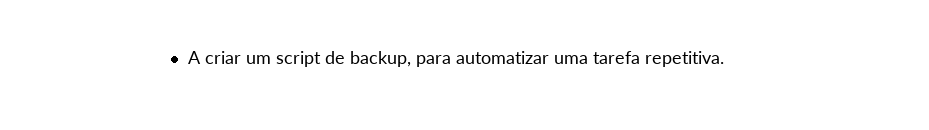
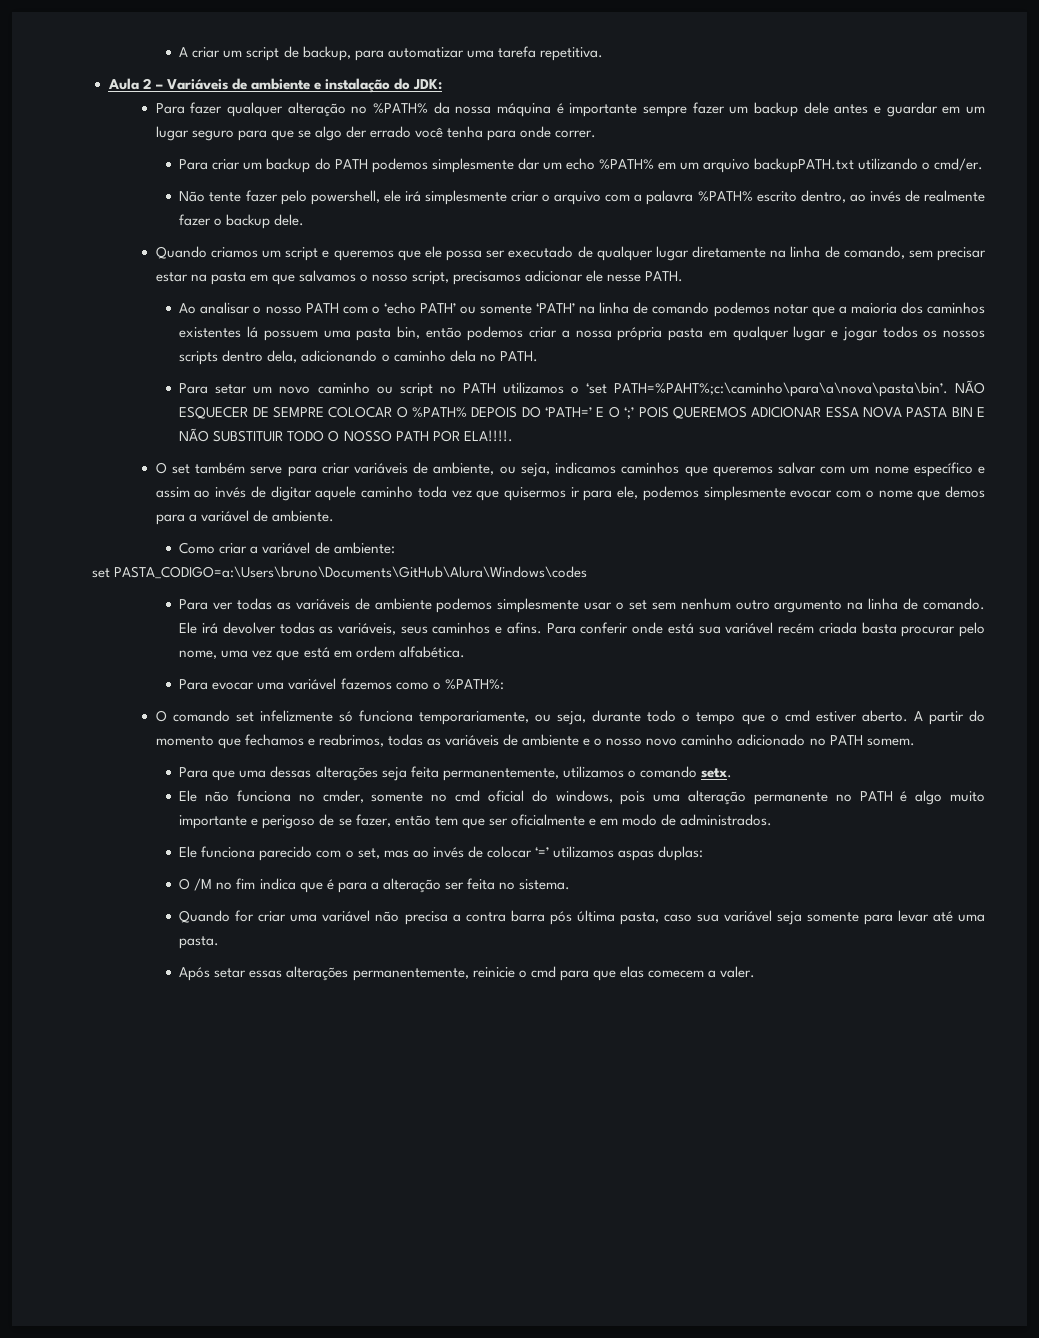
+ Aula 2 – Variáveis de ambiente e instalação do JDK:
+ Para fazer qualquer alteração no %PATH% da nossa máquina é importante sempre fazer um backup dele antes e guardar em um lugar seguro para que se algo der errado você tenha para onde correr.
+ Para criar um backup do PATH podemos simplesmente dar um echo %PATH% em um arquivo backupPATH.txt utilizando o cmd/er.
+ Não tente fazer pelo powershell, ele irá simplesmente criar o arquivo com a palavra %PATH% escrito dentro, ao invés de realmente fazer o backup dele.
+ Quando criamos um script e queremos que ele possa ser executado de qualquer lugar diretamente na linha de comando, sem precisar estar na pasta em que salvamos o nosso script, precisamos adicionar ele nesse PATH.
+ Ao analisar o nosso PATH com o ‘echo PATH’ ou somente ‘PATH’ na linha de comando podemos notar que a maioria dos caminhos existentes lá possuem uma pasta bin, então podemos criar a nossa própria pasta em qualquer lugar e jogar todos os nossos scripts dentro dela, adicionando o caminho dela no PATH.
+ Para setar um novo caminho ou script no PATH utilizamos o ‘set PATH=%PAHT%;c:\caminho\para\a\nova\pasta\bin’. NÃO ESQUECER DE SEMPRE COLOCAR O %PATH% DEPOIS DO ‘PATH=’ E O ‘;’ POIS QUEREMOS ADICIONAR ESSA NOVA PASTA BIN E NÃO SUBSTITUIR TODO O NOSSO PATH POR ELA!!!!.
+ O set também serve para criar variáveis de ambiente, ou seja, indicamos caminhos que queremos salvar com um nome específico e assim ao invés de digitar aquele caminho toda vez que quisermos ir para ele, podemos simplesmente evocar com o nome que demos para a variável de ambiente.
+ Como criar a variável de ambiente:
+ set PASTA_CODIGO=a:\Users\bruno\Documents\GitHub\Alura\Windows\codes
+ Para ver todas as variáveis de ambiente podemos simplesmente usar o set sem nenhum outro argumento na linha de comando. Ele irá devolver todas as variáveis, seus caminhos e afins. Para conferir onde está sua variável recém criada basta procurar pelo nome, uma vez que está em ordem alfabética.
+ Para evocar uma variável fazemos como o %PATH%:
+ O comando set infelizmente só funciona temporariamente, ou seja, durante todo o tempo que o cmd estiver aberto. A partir do momento que fechamos e reabrimos, todas as variáveis de ambiente e o nosso novo caminho adicionado no PATH somem.
+ Para que uma dessas alterações seja feita permanentemente, utilizamos o comando setx.
+ Ele não funciona no cmder, somente no cmd oficial do windows, pois uma alteração permanente no PATH é algo muito importante e perigoso de se fazer, então tem que ser oficialmente e em modo de administrados.
+ Ele funciona parecido com o set, mas ao invés de colocar ‘=’ utilizamos aspas duplas:
+ O /M no fim indica que é para a alteração ser feita no sistema.
+ Quando for criar uma variável não precisa a contra barra pós última pasta, caso sua variável seja somente para levar até uma pasta.
+ Após setar essas alterações permanentemente, reinicie o cmd para que elas comecem a valer.

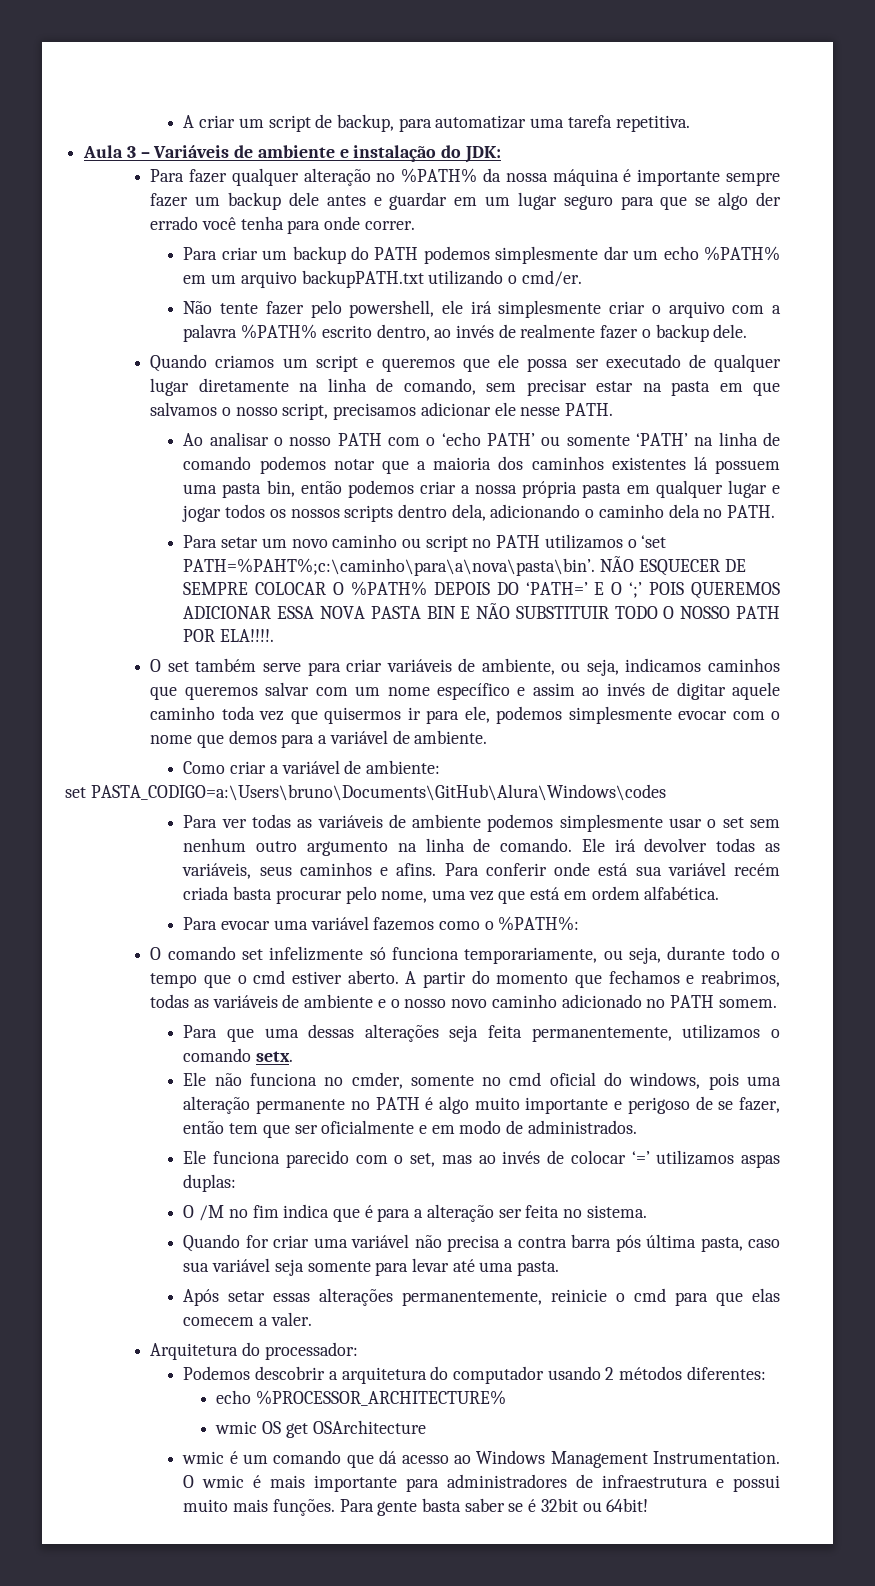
- Aula 2 – Variáveis de ambiente e instalação do JDK:
+ Aula 3 – Variáveis de ambiente e instalação do JDK:
+ Arquitetura do processador:
+ Podemos descobrir a arquitetura do computador usando 2 métodos diferentes:
+ echo %PROCESSOR_ARCHITECTURE%
+ wmic OS get OSArchitecture
+ wmic é um comando que dá acesso ao Windows Management Instrumentation. O wmic é mais importante para administradores de infraestrutura e possui muito mais funções. Para gente basta saber se é 32bit ou 64bit!

